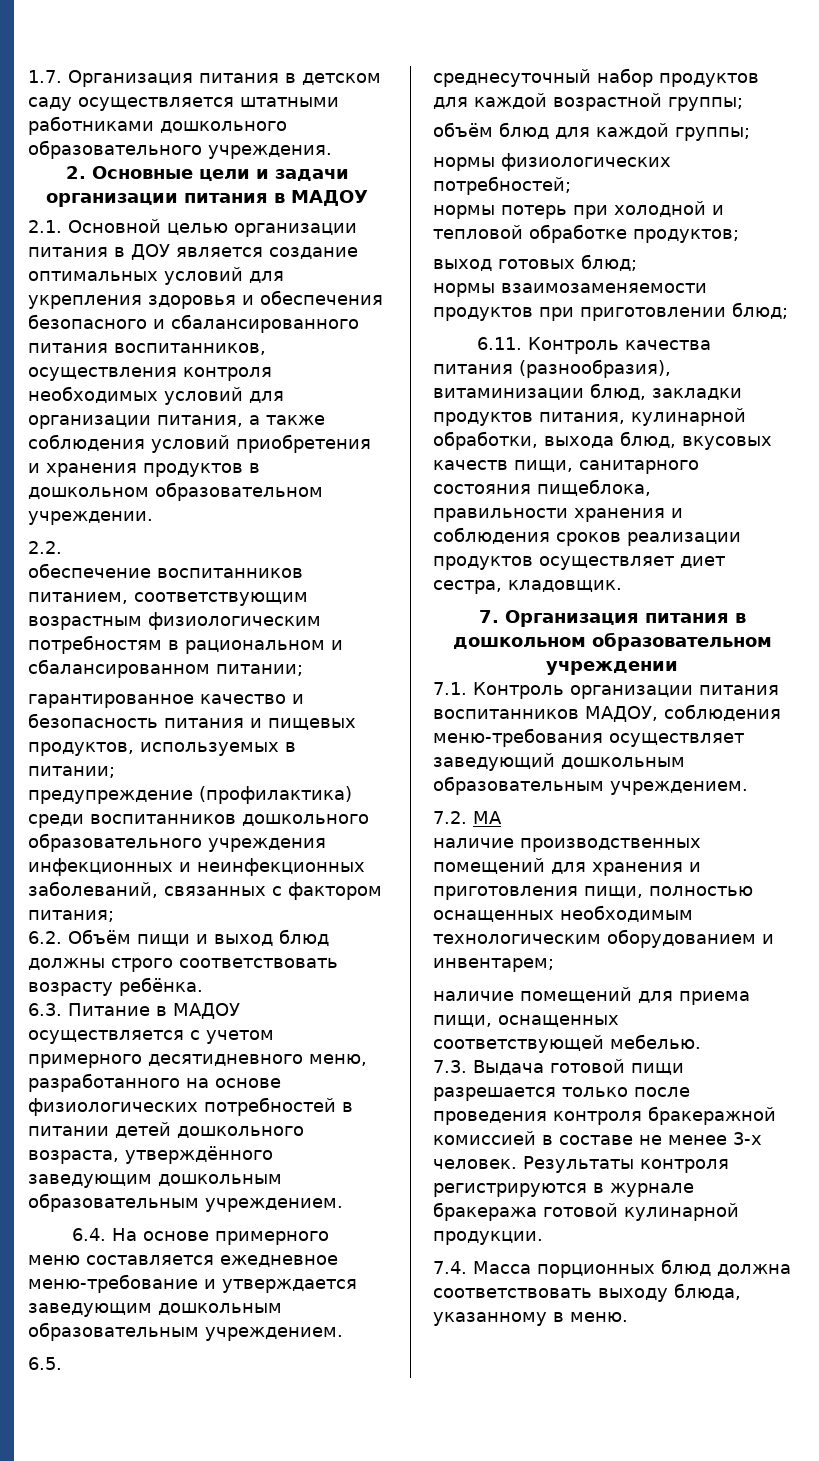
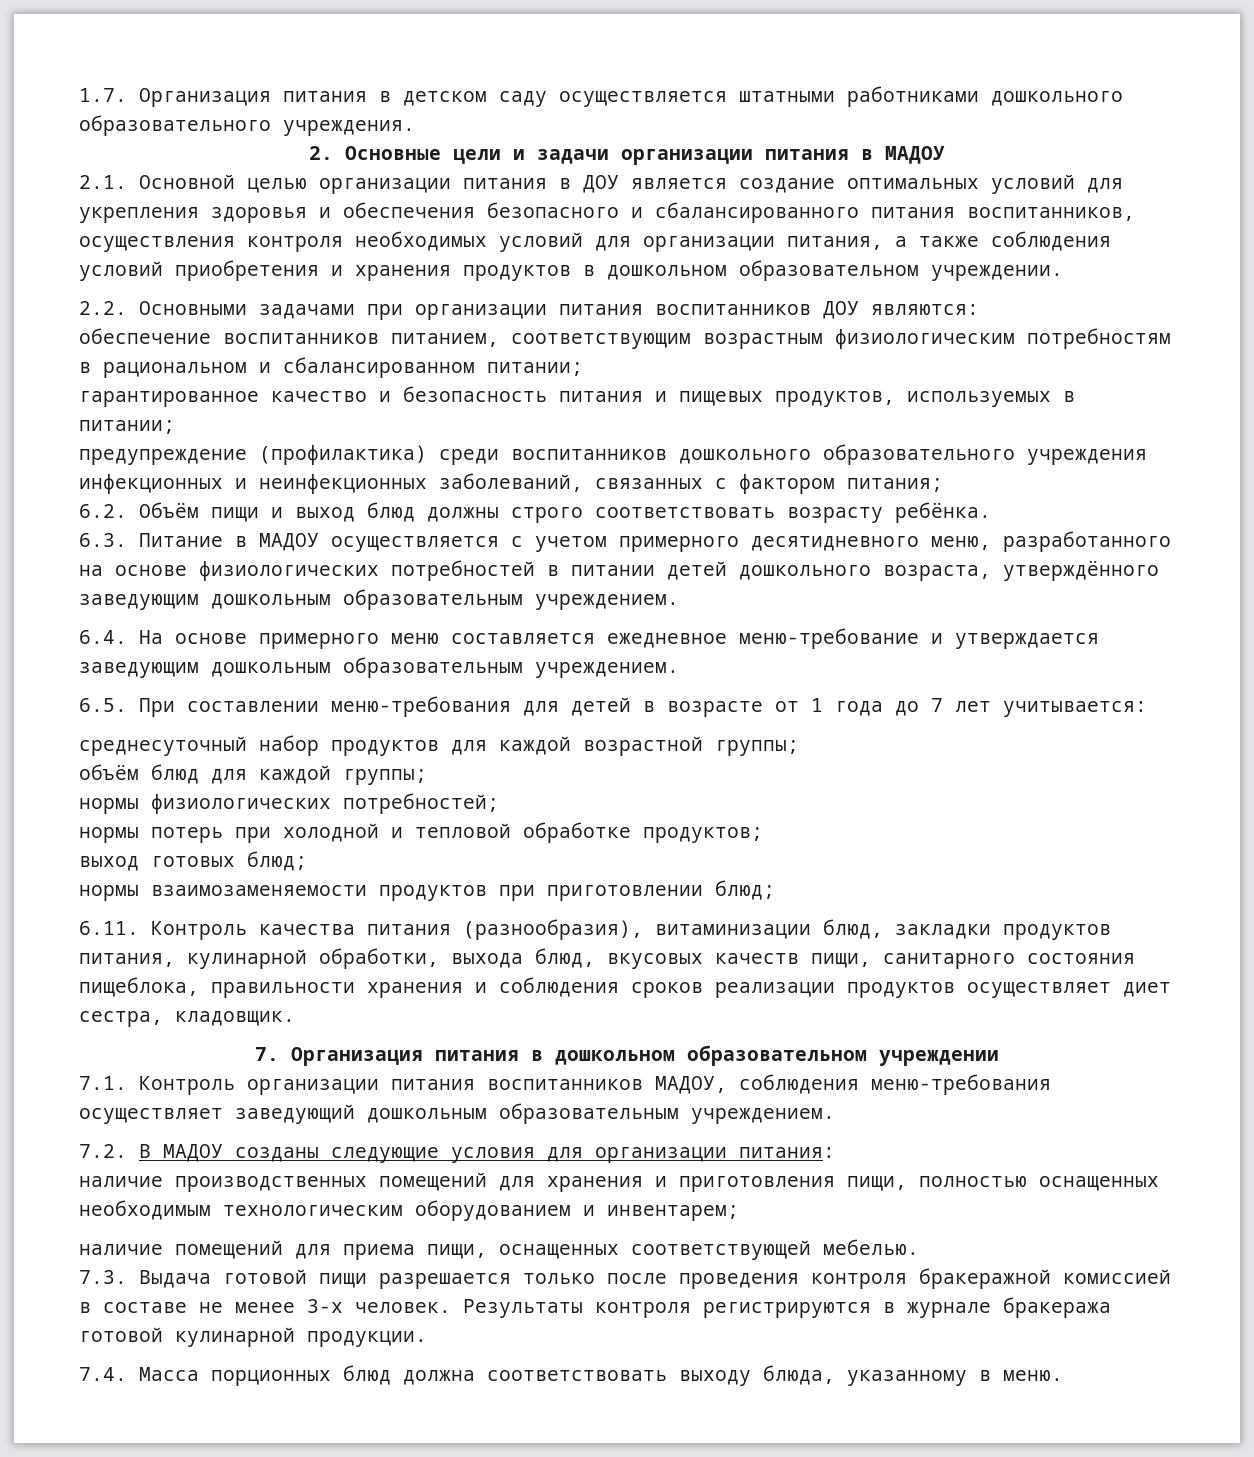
- 2.2.
+ 2.2. Основными задачами при организации питания воспитанников ДОУ являются:
- 6.5.
+ 6.5. При составлении меню-требования для детей в возрасте от 1 года до 7 лет учитывается:
- 7.2. МА
+ 7.2. В МАДОУ созданы следующие условия для организации питания:

